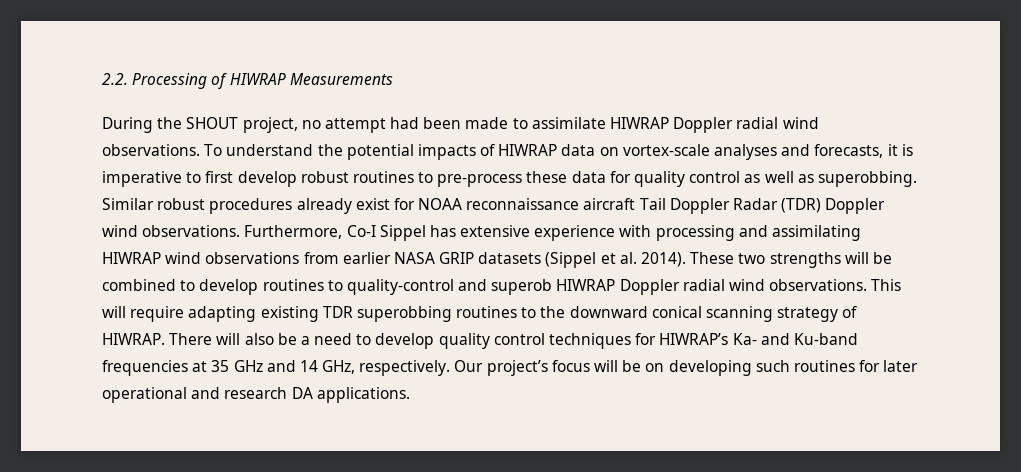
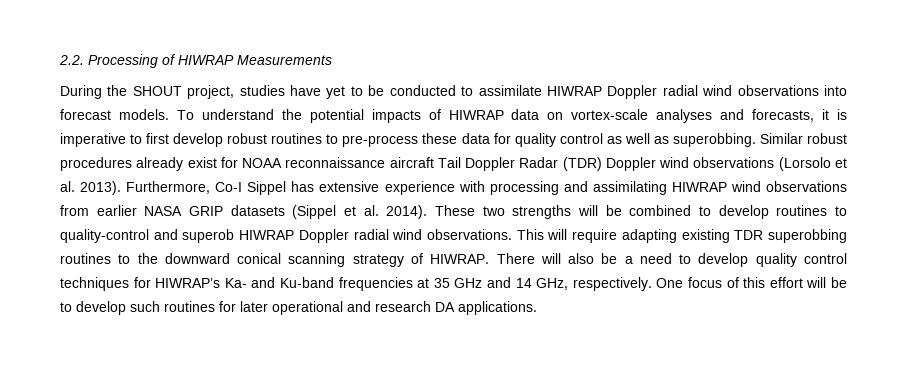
- During the SHOUT project, no attempt had been made to assimilate HIWRAP Doppler radial wind observations.
+ During the SHOUT project, studies have yet to be conducted to assimilate HIWRAP Doppler radial wind observations into forecast models.
- Similar robust procedures already exist for NOAA reconnaissance aircraft Tail Doppler Radar (TDR) Doppler wind observations.
+ Similar robust procedures already exist for NOAA reconnaissance aircraft Tail Doppler Radar (TDR) Doppler wind observations (Lorsolo et al. 2013).
- Our project’s focus will be on developing such routines for later operational and research DA applications.
+ One focus of this effort will be to develop such routines for later operational and research DA applications.

